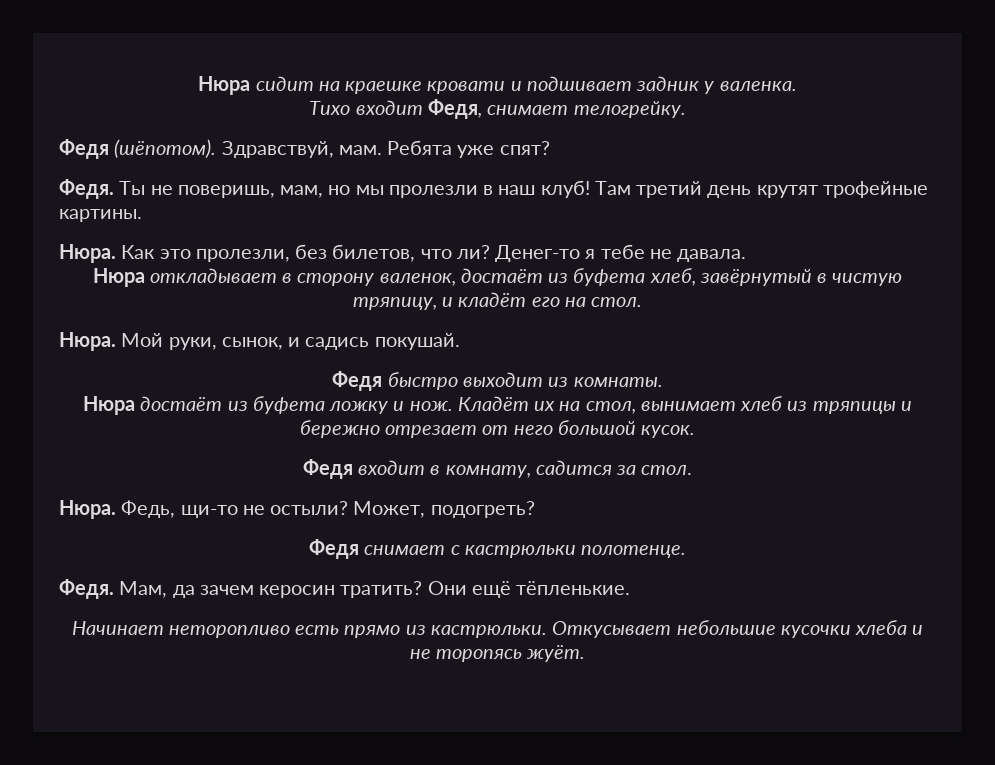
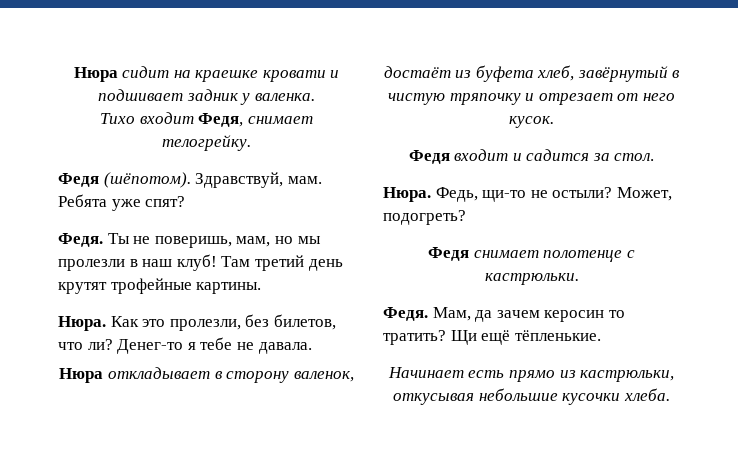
- Нюра откладывает в сторону валенок, достаёт из буфета хлеб, завёрнутый в чистую тряпицу, и кладёт его на стол.
- Нюра. Мой руки, сынок, и садись покушай.
- Федя быстро выходит из комнаты.
- Нюра достаёт из буфета ложку и нож. Кладёт их на стол, вынимает хлеб из тряпицы и бережно отрезает от него большой кусок.
+ Нюра откладывает в сторону валенок, достаёт из буфета хлеб, завёрнутый в чистую тряпочку и отрезает от него кусок.
- Федя входит в комнату, садится за стол.
+ Федя входит и садится за стол.
- Федя снимает с кастрюльки полотенце.
+ Федя снимает полотенце с кастрюльки.
- Мам, да зачем керосин тратить? Они ещё тёпленькие.
+ Мам, да зачем керосин то тратить? Щи ещё тёпленькие.
- Начинает неторопливо есть прямо из кастрюльки. Откусывает небольшие кусочки хлеба и не торопясь жуёт.
+ Начинает есть прямо из кастрюльки, откусывая небольшие кусочки хлеба.

